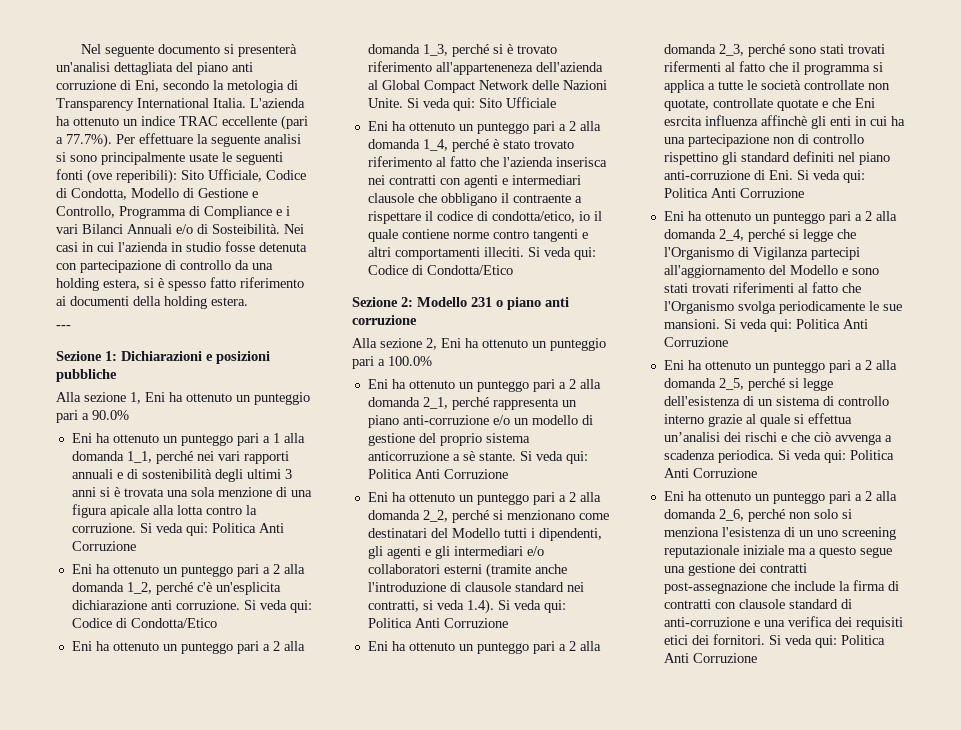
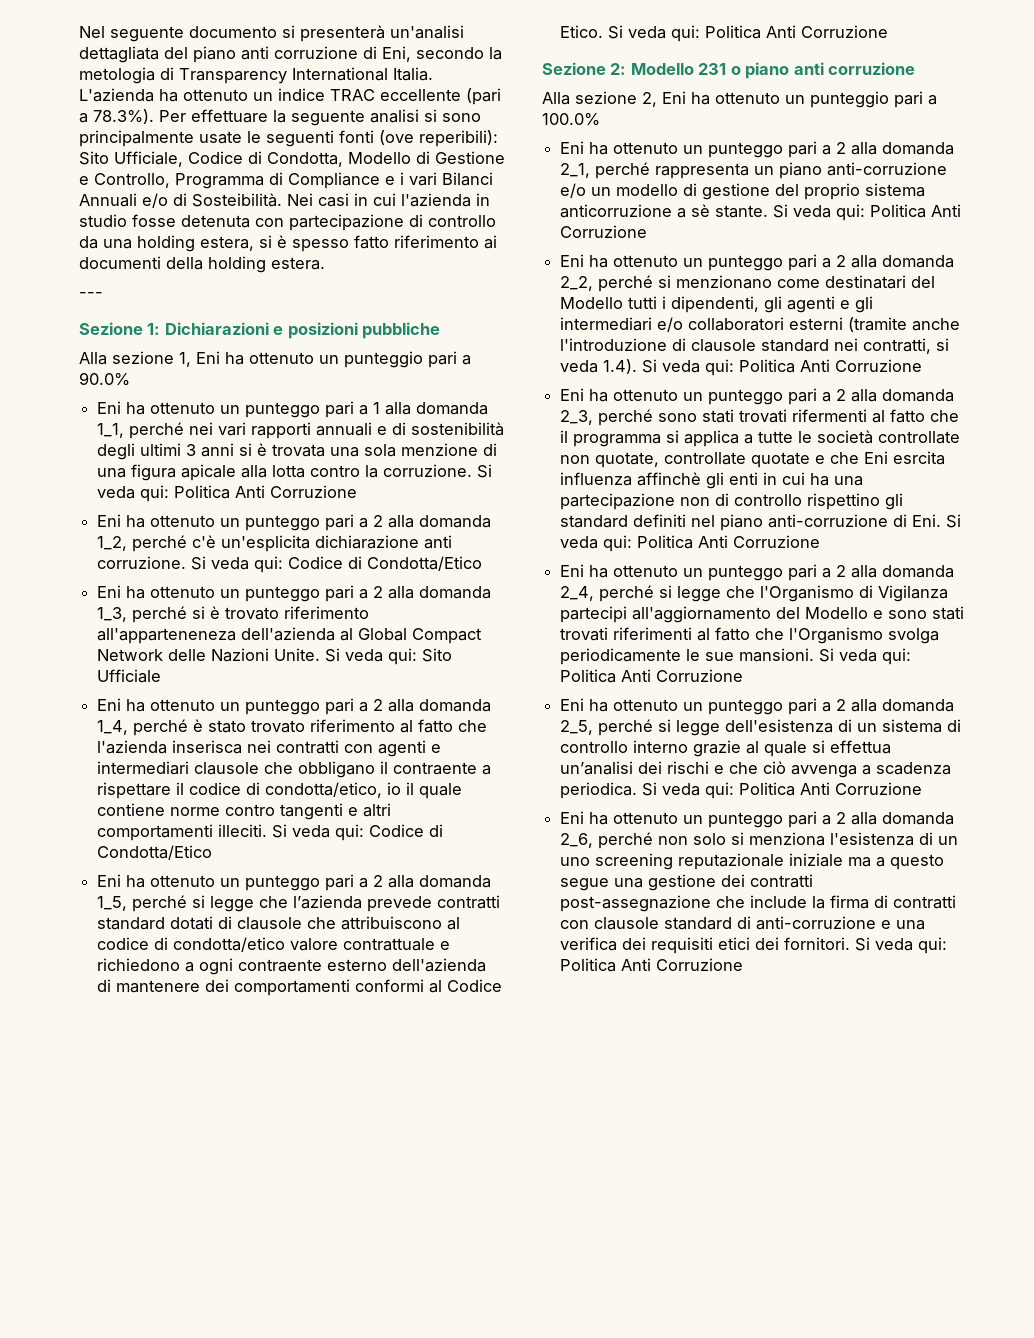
- L'azienda ha ottenuto un indice TRAC eccellente (pari a 77.7%). Per effettuare la seguente analisi si sono principalmente usate le seguenti fonti (ove reperibili): Sito Ufficiale, Codice di Condotta, Modello di Gestione e Controllo, Programma di Compliance e i vari Bilanci Annuali e/o di Sosteibilità.
+ L'azienda ha ottenuto un indice TRAC eccellente (pari a 78.3%). Per effettuare la seguente analisi si sono principalmente usate le seguenti fonti (ove reperibili): Sito Ufficiale, Codice di Condotta, Modello di Gestione e Controllo, Programma di Compliance e i vari Bilanci Annuali e/o di Sosteibilità.
+ Eni ha ottenuto un punteggo pari a 2 alla domanda 1_5, perché si legge che l’azienda prevede contratti standard dotati di clausole che attribuiscono al codice di condotta/etico valore contrattuale e richiedono a ogni contraente esterno dell'azienda di mantenere dei comportamenti conformi al Codice Etico. Si veda qui: Politica Anti Corruzione

